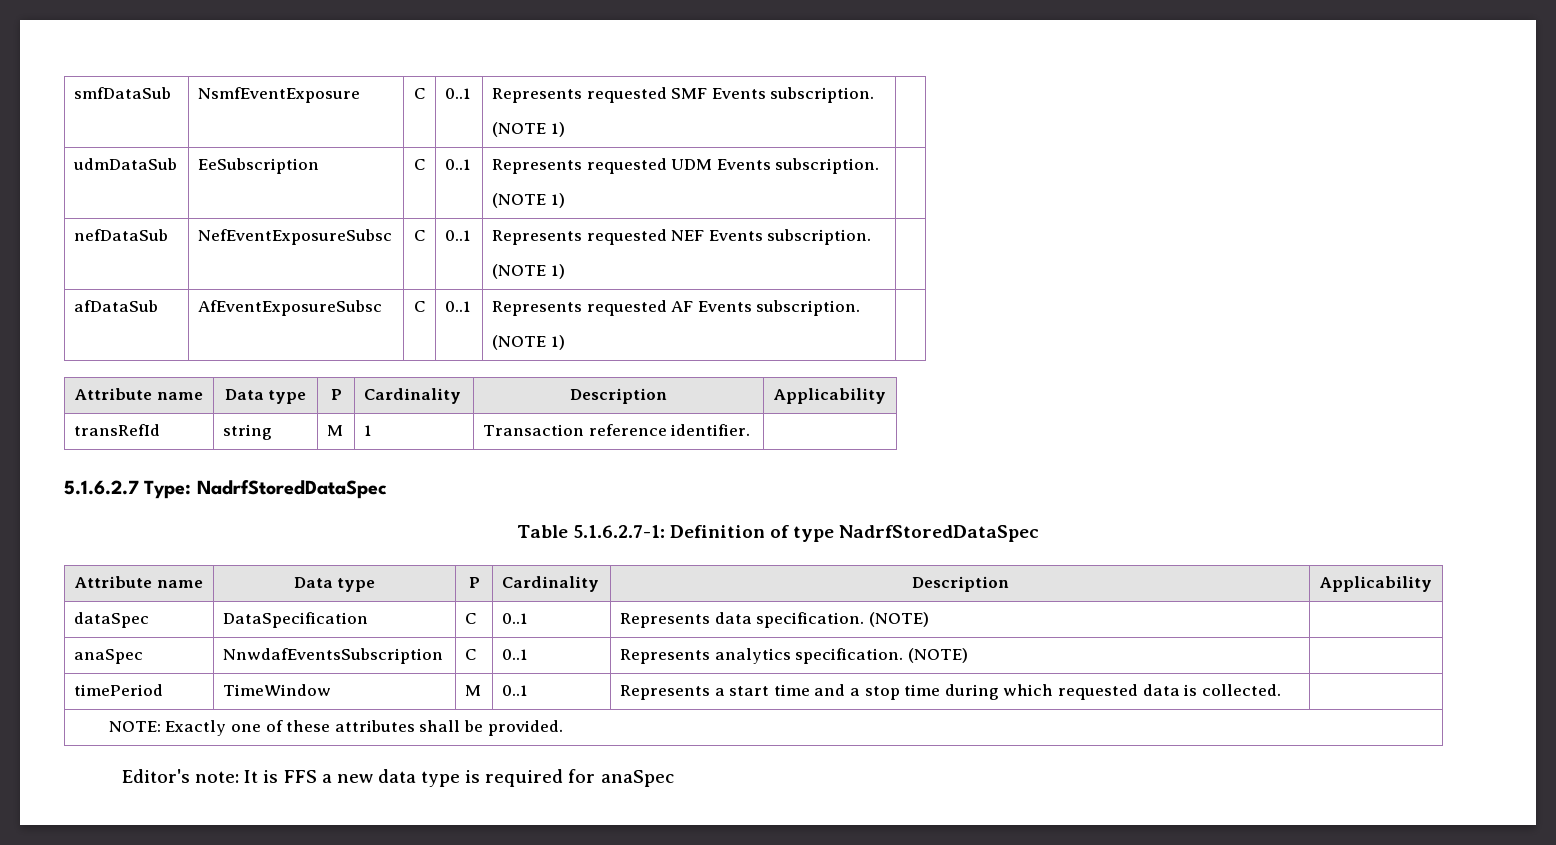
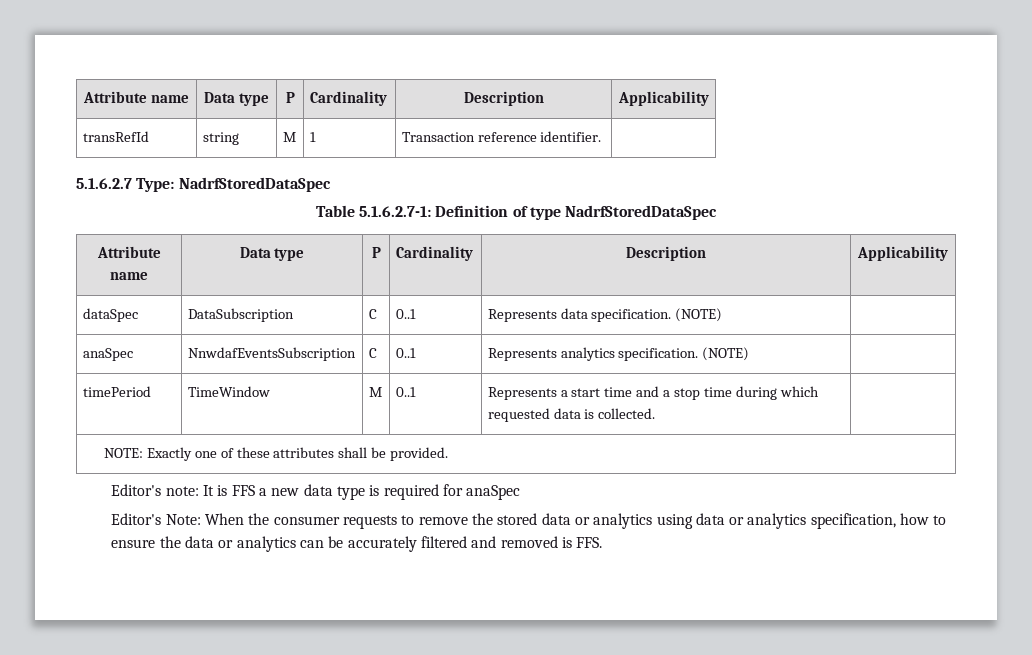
- smfDataSub | NsmfEventExposure | C | 0..1 | Represents requested SMF Events subscription.
- (NOTE 1) |
- udmDataSub | EeSubscription | C | 0..1 | Represents requested UDM Events subscription.
- (NOTE 1) |
- nefDataSub | NefEventExposureSubsc | C | 0..1 | Represents requested NEF Events subscription.
- (NOTE 1) |
- afDataSub | AfEventExposureSubsc | C | 0..1 | Represents requested AF Events subscription.
- (NOTE 1) |
- dataSpec | DataSpecification | C | 0..1 | Represents data specification. (NOTE) |
+ dataSpec | DataSubscription | C | 0..1 | Represents data specification. (NOTE) |
+ Editor's Note: When the consumer requests to remove the stored data or analytics using data or analytics specification, how to ensure the data or analytics can be accurately filtered and removed is FFS.

